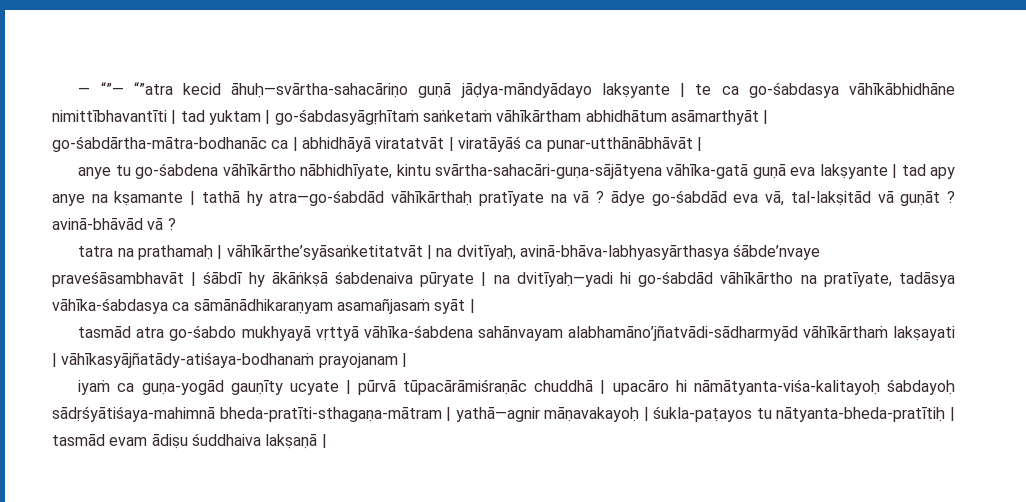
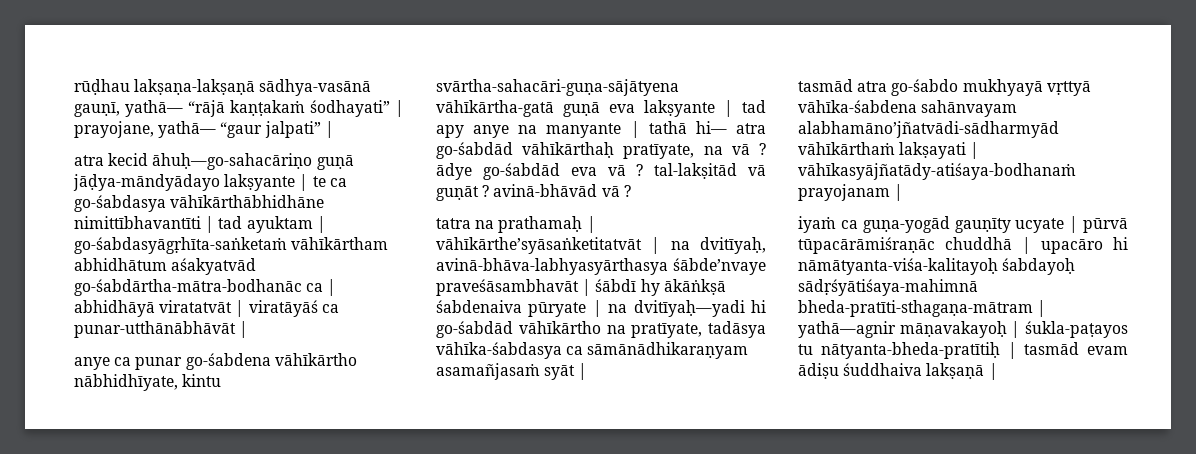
- — “”— “”atra kecid āhuḥ—svārtha-sahacāriṇo guṇā jāḍya-māndyādayo lakṣyante | te ca go-śabdasya vāhīkābhidhāne nimittībhavantīti | tad yuktam | go-śabdasyāgṛhītaṁ saṅketaṁ vāhīkārtham abhidhātum asāmarthyāt | go-śabdārtha-mātra-bodhanāc ca | abhidhāyā viratatvāt | viratāyāś ca punar-utthānābhāvāt |
+ rūḍhau lakṣaṇa-lakṣaṇā sādhya-vasānā gauṇī, yathā— “rājā kaṇṭakaṁ śodhayati” | prayojane, yathā— “gaur jalpati” |
+ atra kecid āhuḥ—go-sahacāriṇo guṇā jāḍya-māndyādayo lakṣyante | te ca go-śabdasya vāhīkārthābhidhāne nimittībhavantīti | tad ayuktam | go-śabdasyāgṛhīta-saṅketaṁ vāhīkārtham abhidhātum aśakyatvād go-śabdārtha-mātra-bodhanāc ca | abhidhāyā viratatvāt | viratāyāś ca punar-utthānābhāvāt |
- anye tu go-śabdena vāhīkārtho nābhidhīyate, kintu svārtha-sahacāri-guṇa-sājātyena vāhīka-gatā guṇā eva lakṣyante | tad apy anye na kṣamante | tathā hy atra—go-śabdād vāhīkārthaḥ pratīyate na vā ? ādye go-śabdād eva vā, tal-lakṣitād vā guṇāt ? avinā-bhāvād vā ?
+ anye ca punar go-śabdena vāhīkārtho nābhidhīyate, kintu svārtha-sahacāri-guṇa-sājātyena vāhīkārtha-gatā guṇā eva lakṣyante | tad apy anye na manyante | tathā hi— atra go-śabdād vāhīkārthaḥ pratīyate, na vā ? ādye go-śabdād eva vā ? tal-lakṣitād vā guṇāt ? avinā-bhāvād vā ?

